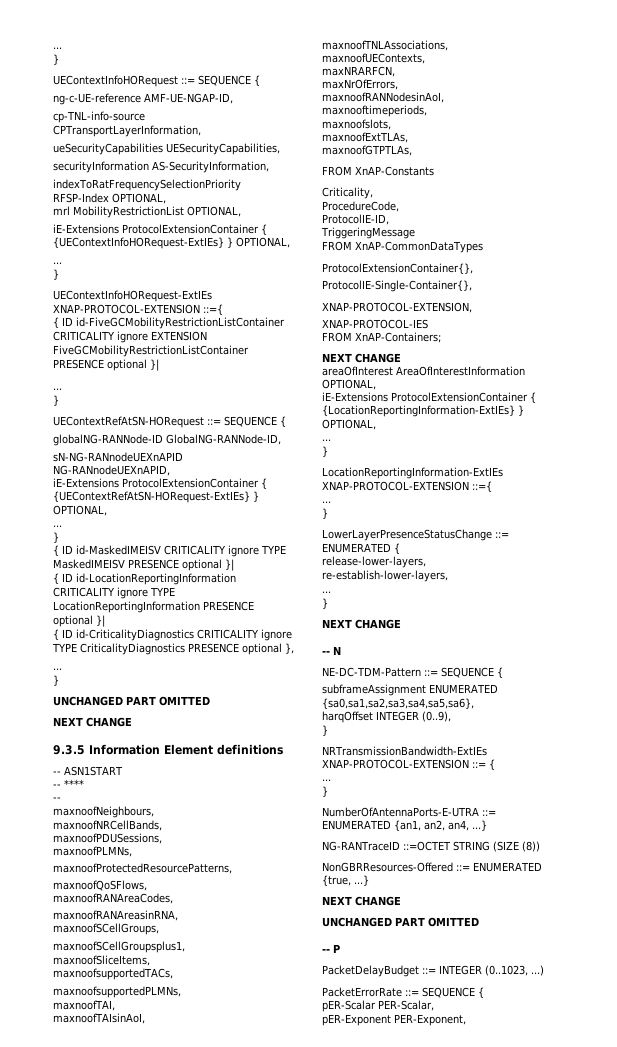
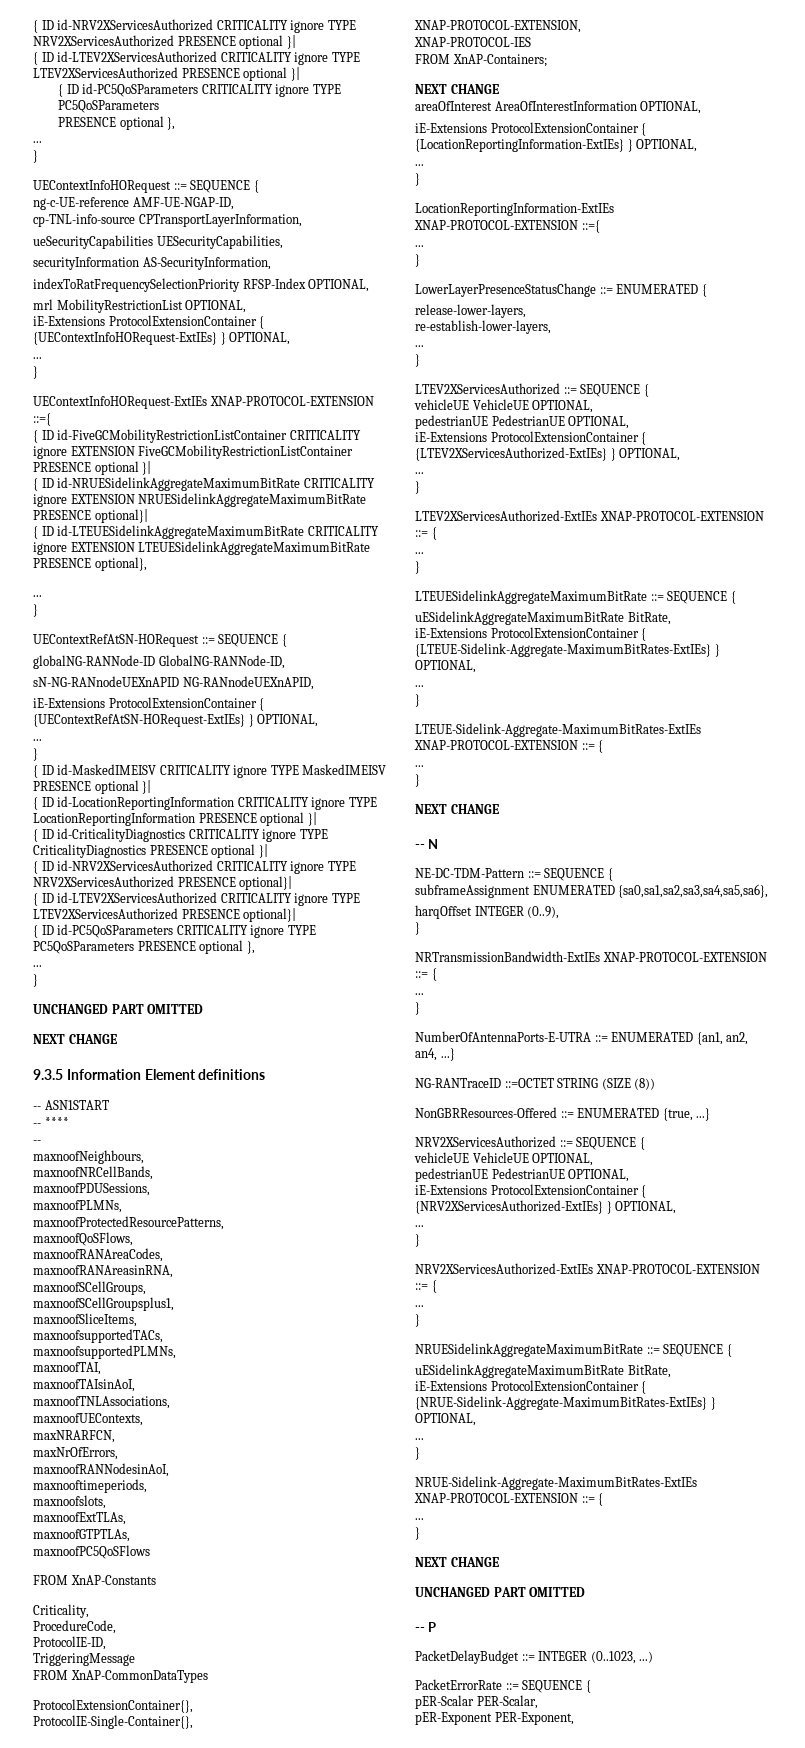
+ { ID id-NRV2XServicesAuthorized CRITICALITY ignore TYPE NRV2XServicesAuthorized PRESENCE optional }|
+ { ID id-LTEV2XServicesAuthorized CRITICALITY ignore TYPE LTEV2XServicesAuthorized PRESENCE optional }|
+ { ID id-PC5QoSParameters CRITICALITY ignore TYPE PC5QoSParameters
+ PRESENCE optional },
+ { ID id-NRUESidelinkAggregateMaximumBitRate CRITICALITY ignore EXTENSION NRUESidelinkAggregateMaximumBitRate PRESENCE optional}|
+ { ID id-LTEUESidelinkAggregateMaximumBitRate CRITICALITY ignore EXTENSION LTEUESidelinkAggregateMaximumBitRate PRESENCE optional},
- { ID id-CriticalityDiagnostics CRITICALITY ignore TYPE CriticalityDiagnostics PRESENCE optional },
+ { ID id-CriticalityDiagnostics CRITICALITY ignore TYPE CriticalityDiagnostics PRESENCE optional }|
+ { ID id-NRV2XServicesAuthorized CRITICALITY ignore TYPE NRV2XServicesAuthorized PRESENCE optional}|
+ { ID id-LTEV2XServicesAuthorized CRITICALITY ignore TYPE LTEV2XServicesAuthorized PRESENCE optional}|
+ { ID id-PC5QoSParameters CRITICALITY ignore TYPE PC5QoSParameters PRESENCE optional },
+ maxnoofPC5QoSFlows
+ LTEV2XServicesAuthorized ::= SEQUENCE {
+ vehicleUE VehicleUE OPTIONAL,
+ pedestrianUE PedestrianUE OPTIONAL,
+ iE-Extensions ProtocolExtensionContainer { {LTEV2XServicesAuthorized-ExtIEs} } OPTIONAL,
+ ...
+ }
+ LTEV2XServicesAuthorized-ExtIEs XNAP-PROTOCOL-EXTENSION ::= {
+ ...
+ }
+ LTEUESidelinkAggregateMaximumBitRate ::= SEQUENCE {
+ uESidelinkAggregateMaximumBitRate BitRate,
+ iE-Extensions ProtocolExtensionContainer { {LTEUE-Sidelink-Aggregate-MaximumBitRates-ExtIEs} } OPTIONAL,
+ ...
+ }
+ LTEUE-Sidelink-Aggregate-MaximumBitRates-ExtIEs XNAP-PROTOCOL-EXTENSION ::= {
+ ...
+ }
+ NRV2XServicesAuthorized ::= SEQUENCE {
+ vehicleUE VehicleUE OPTIONAL,
+ pedestrianUE PedestrianUE OPTIONAL,
+ iE-Extensions ProtocolExtensionContainer { {NRV2XServicesAuthorized-ExtIEs} } OPTIONAL,
+ ...
+ }
+ NRV2XServicesAuthorized-ExtIEs XNAP-PROTOCOL-EXTENSION ::= {
+ ...
+ }
+ NRUESidelinkAggregateMaximumBitRate ::= SEQUENCE {
+ uESidelinkAggregateMaximumBitRate BitRate,
+ iE-Extensions ProtocolExtensionContainer { {NRUE-Sidelink-Aggregate-MaximumBitRates-ExtIEs} } OPTIONAL,
+ ...
+ }
+ NRUE-Sidelink-Aggregate-MaximumBitRates-ExtIEs XNAP-PROTOCOL-EXTENSION ::= {
+ ...
+ }

